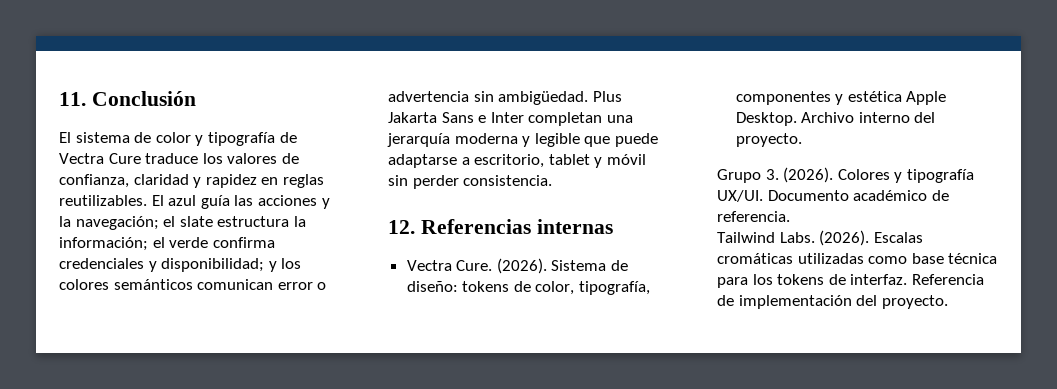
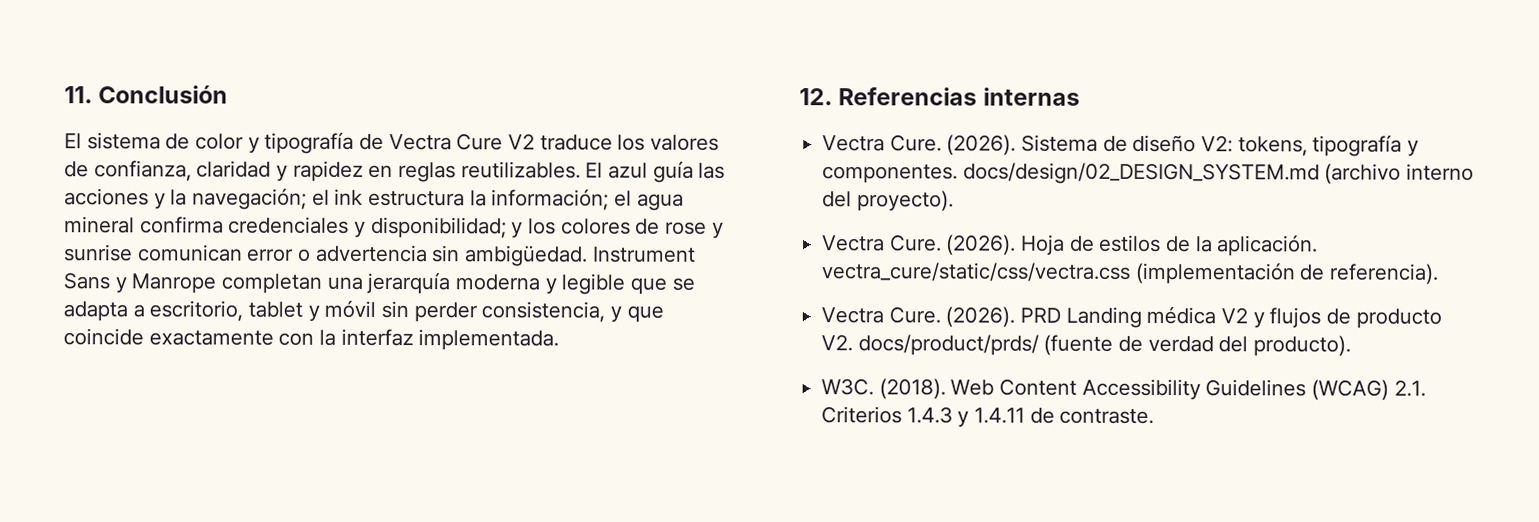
- El sistema de color y tipografía de Vectra Cure traduce los valores de confianza, claridad y rapidez en reglas reutilizables.
+ El sistema de color y tipografía de Vectra Cure V2 traduce los valores de confianza, claridad y rapidez en reglas reutilizables.
- El azul guía las acciones y la navegación; el slate estructura la información; el verde confirma credenciales y disponibilidad; y los colores semánticos comunican error o advertencia sin ambigüedad.
+ El azul guía las acciones y la navegación; el ink estructura la información; el agua mineral confirma credenciales y disponibilidad; y los colores de rose y sunrise comunican error o advertencia sin ambigüedad.
- Plus Jakarta Sans e Inter completan una jerarquía moderna y legible que puede adaptarse a escritorio, tablet y móvil sin perder consistencia.
+ Instrument Sans y Manrope completan una jerarquía moderna y legible que se adapta a escritorio, tablet y móvil sin perder consistencia, y que coincide exactamente con la interfaz implementada.
- Sistema de diseño: tokens de color, tipografía, componentes y estética Apple Desktop. Archivo interno del proyecto.
- Grupo 3. (2026). Colores y tipografía UX/UI. Documento académico de referencia.
- Tailwind Labs. (2026). Escalas cromáticas utilizadas como base técnica para los tokens de interfaz. Referencia de implementación del proyecto.
+ Sistema de diseño V2: tokens, tipografía y componentes. docs/design/02_DESIGN_SYSTEM.md (archivo interno del proyecto).
+ Vectra Cure. (2026). Hoja de estilos de la aplicación. vectra_cure/static/css/vectra.css (implementación de referencia).
+ Vectra Cure. (2026). PRD Landing médica V2 y flujos de producto V2. docs/product/prds/ (fuente de verdad del producto).
+ W3C. (2018). Web Content Accessibility Guidelines (WCAG) 2.1. Criterios 1.4.3 y 1.4.11 de contraste.

